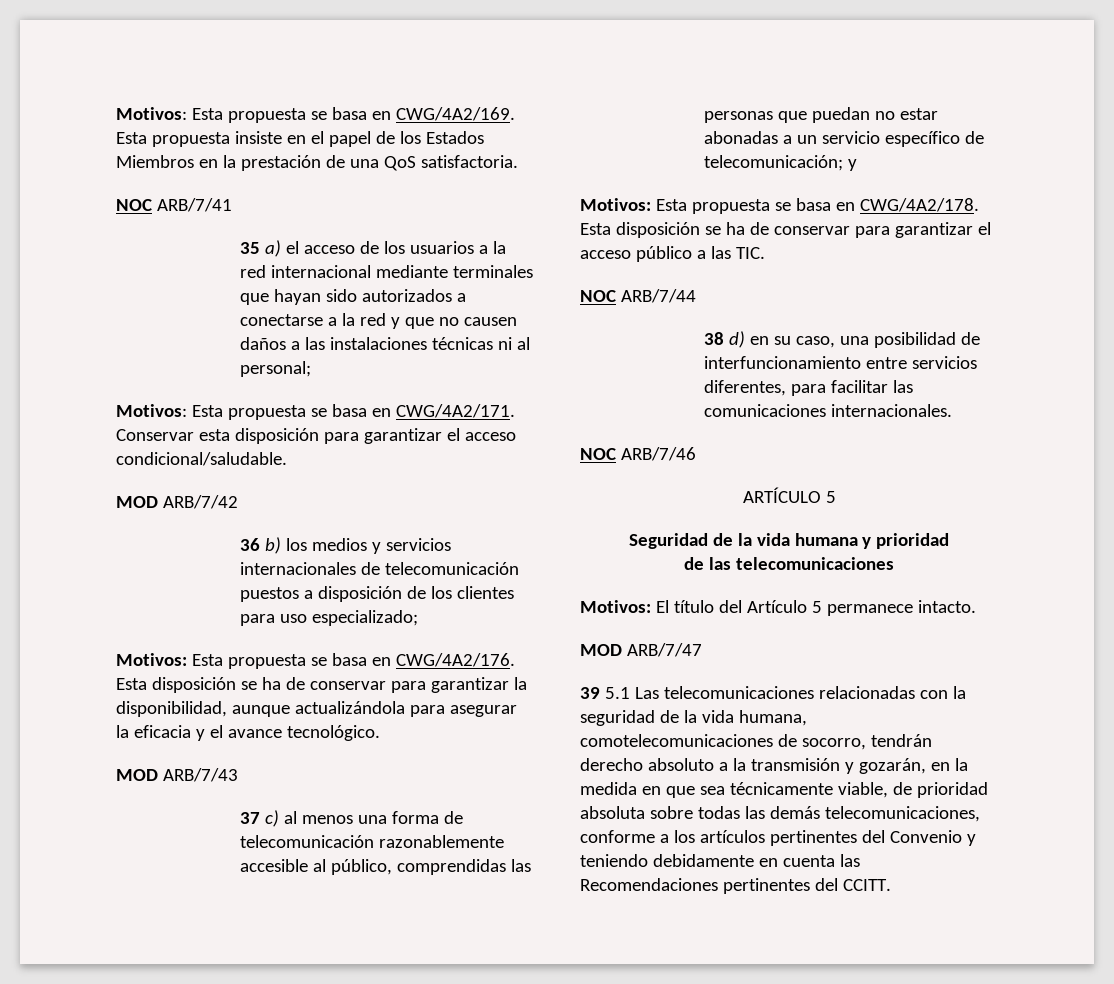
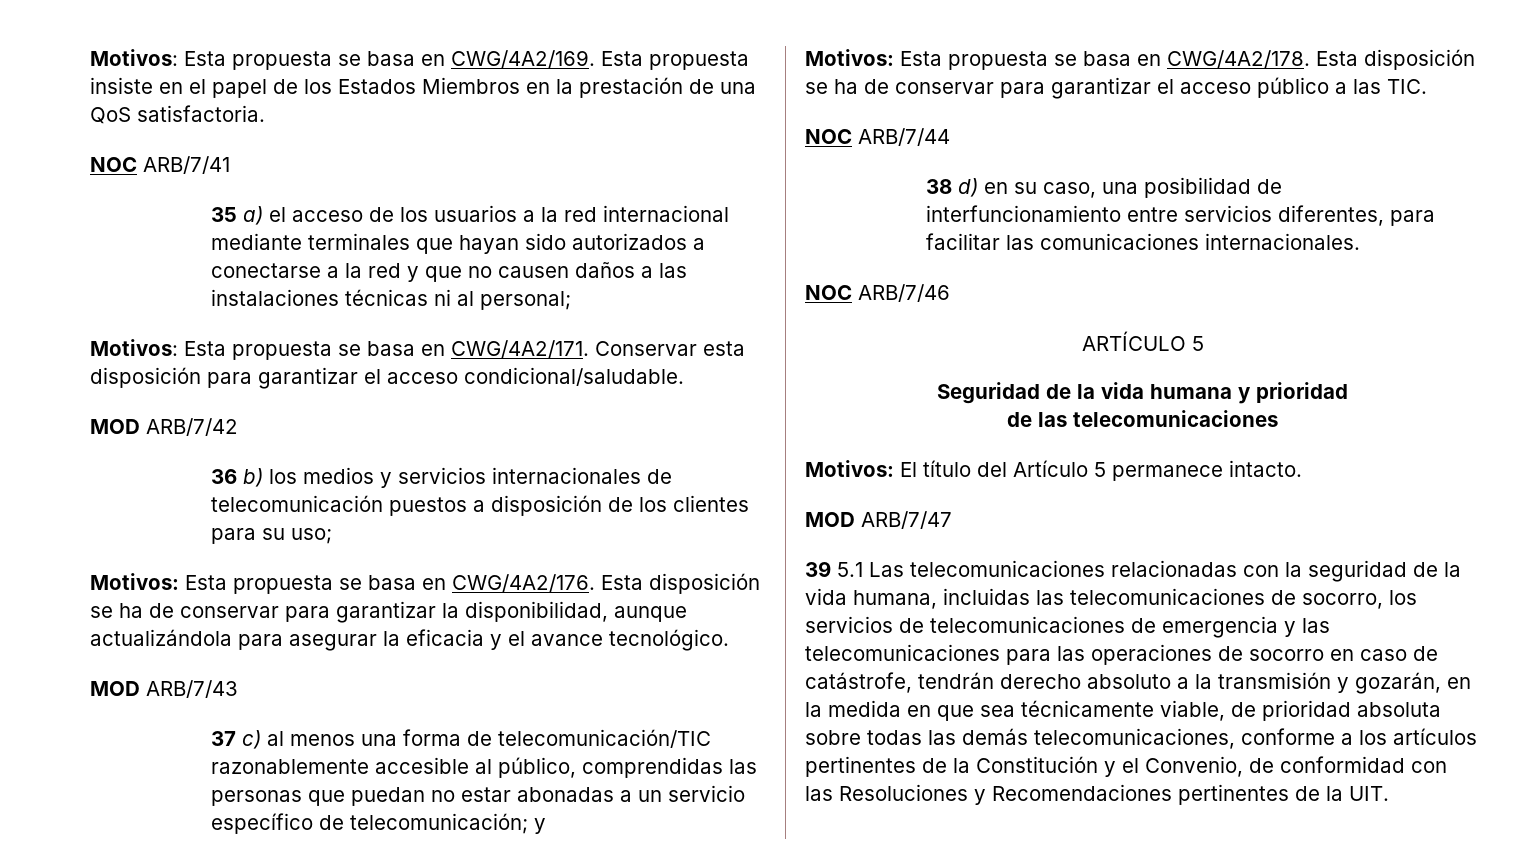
- 36 b) los medios y servicios internacionales de telecomunicación puestos a disposición de los clientes para uso especializado;
+ 36 b) los medios y servicios internacionales de telecomunicación puestos a disposición de los clientes para su uso;
- 37 c) al menos una forma de telecomunicación razonablemente accesible al público, comprendidas las personas que puedan no estar abonadas a un servicio específico de telecomunicación; y
+ 37 c) al menos una forma de telecomunicación/TIC razonablemente accesible al público, comprendidas las personas que puedan no estar abonadas a un servicio específico de telecomunicación; y
- 39 5.1 Las telecomunicaciones relacionadas con la seguridad de la vida humana, comotelecomunicaciones de socorro, tendrán derecho absoluto a la transmisión y gozarán, en la medida en que sea técnicamente viable, de prioridad absoluta sobre todas las demás telecomunicaciones, conforme a los artículos pertinentes del Convenio y teniendo debidamente en cuenta las Recomendaciones pertinentes del CCITT.
+ 39 5.1 Las telecomunicaciones relacionadas con la seguridad de la vida humana, incluidas las telecomunicaciones de socorro, los servicios de telecomunicaciones de emergencia y las telecomunicaciones para las operaciones de socorro en caso de catástrofe, tendrán derecho absoluto a la transmisión y gozarán, en la medida en que sea técnicamente viable, de prioridad absoluta sobre todas las demás telecomunicaciones, conforme a los artículos pertinentes de la Constitución y el Convenio, de conformidad con las Resoluciones y Recomendaciones pertinentes de la UIT.

